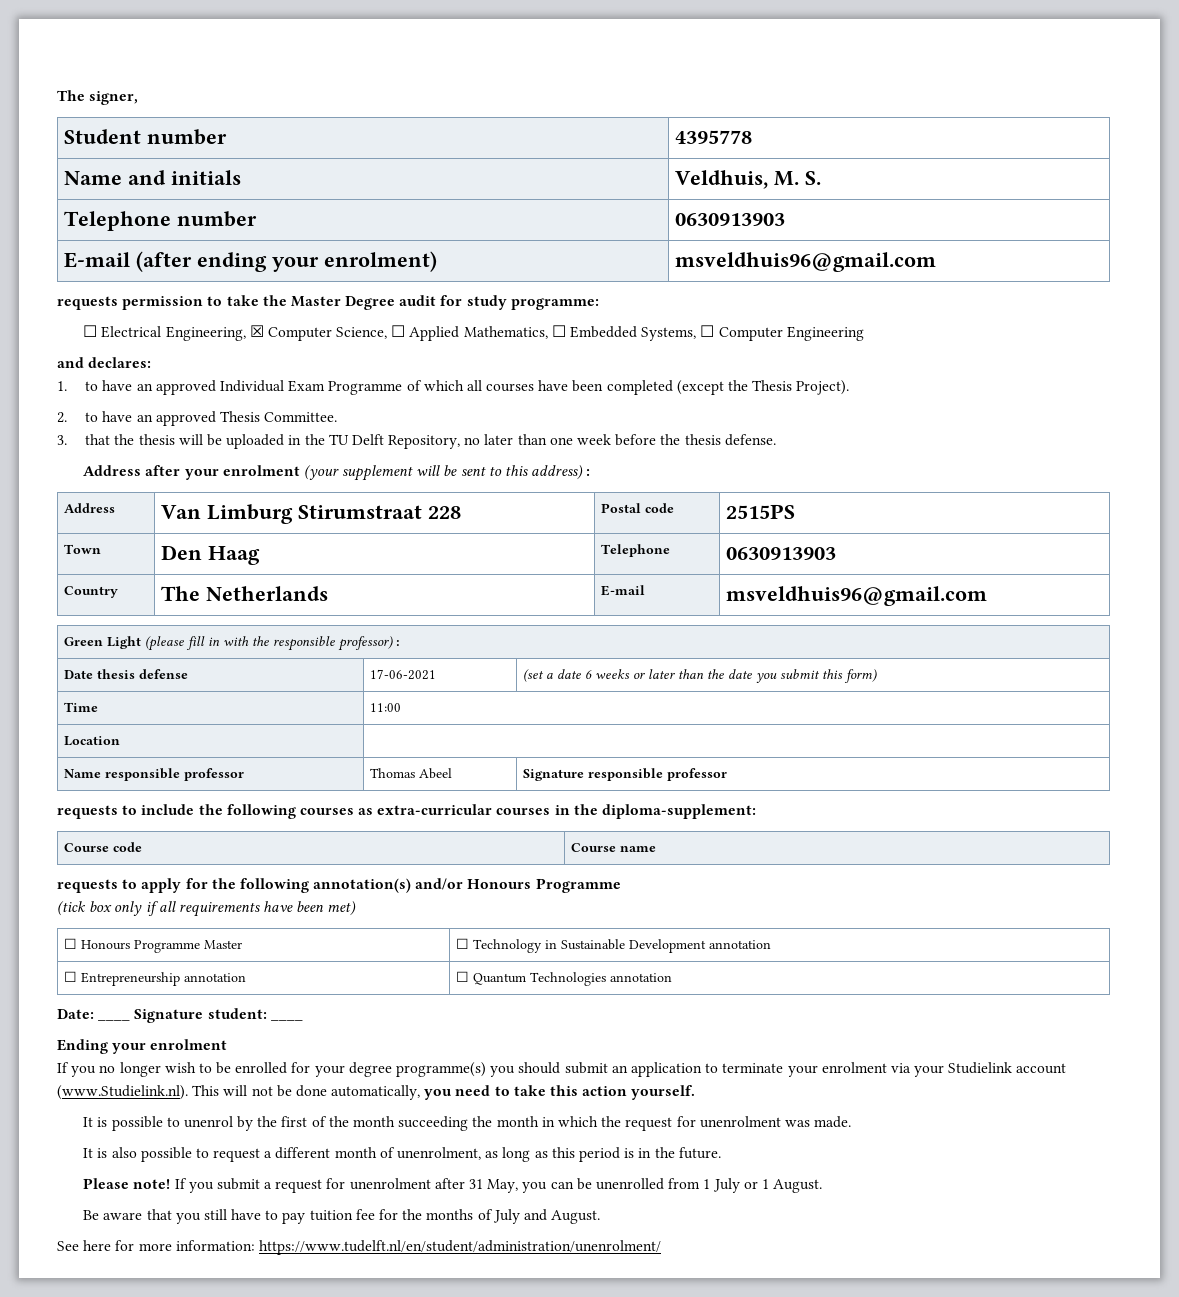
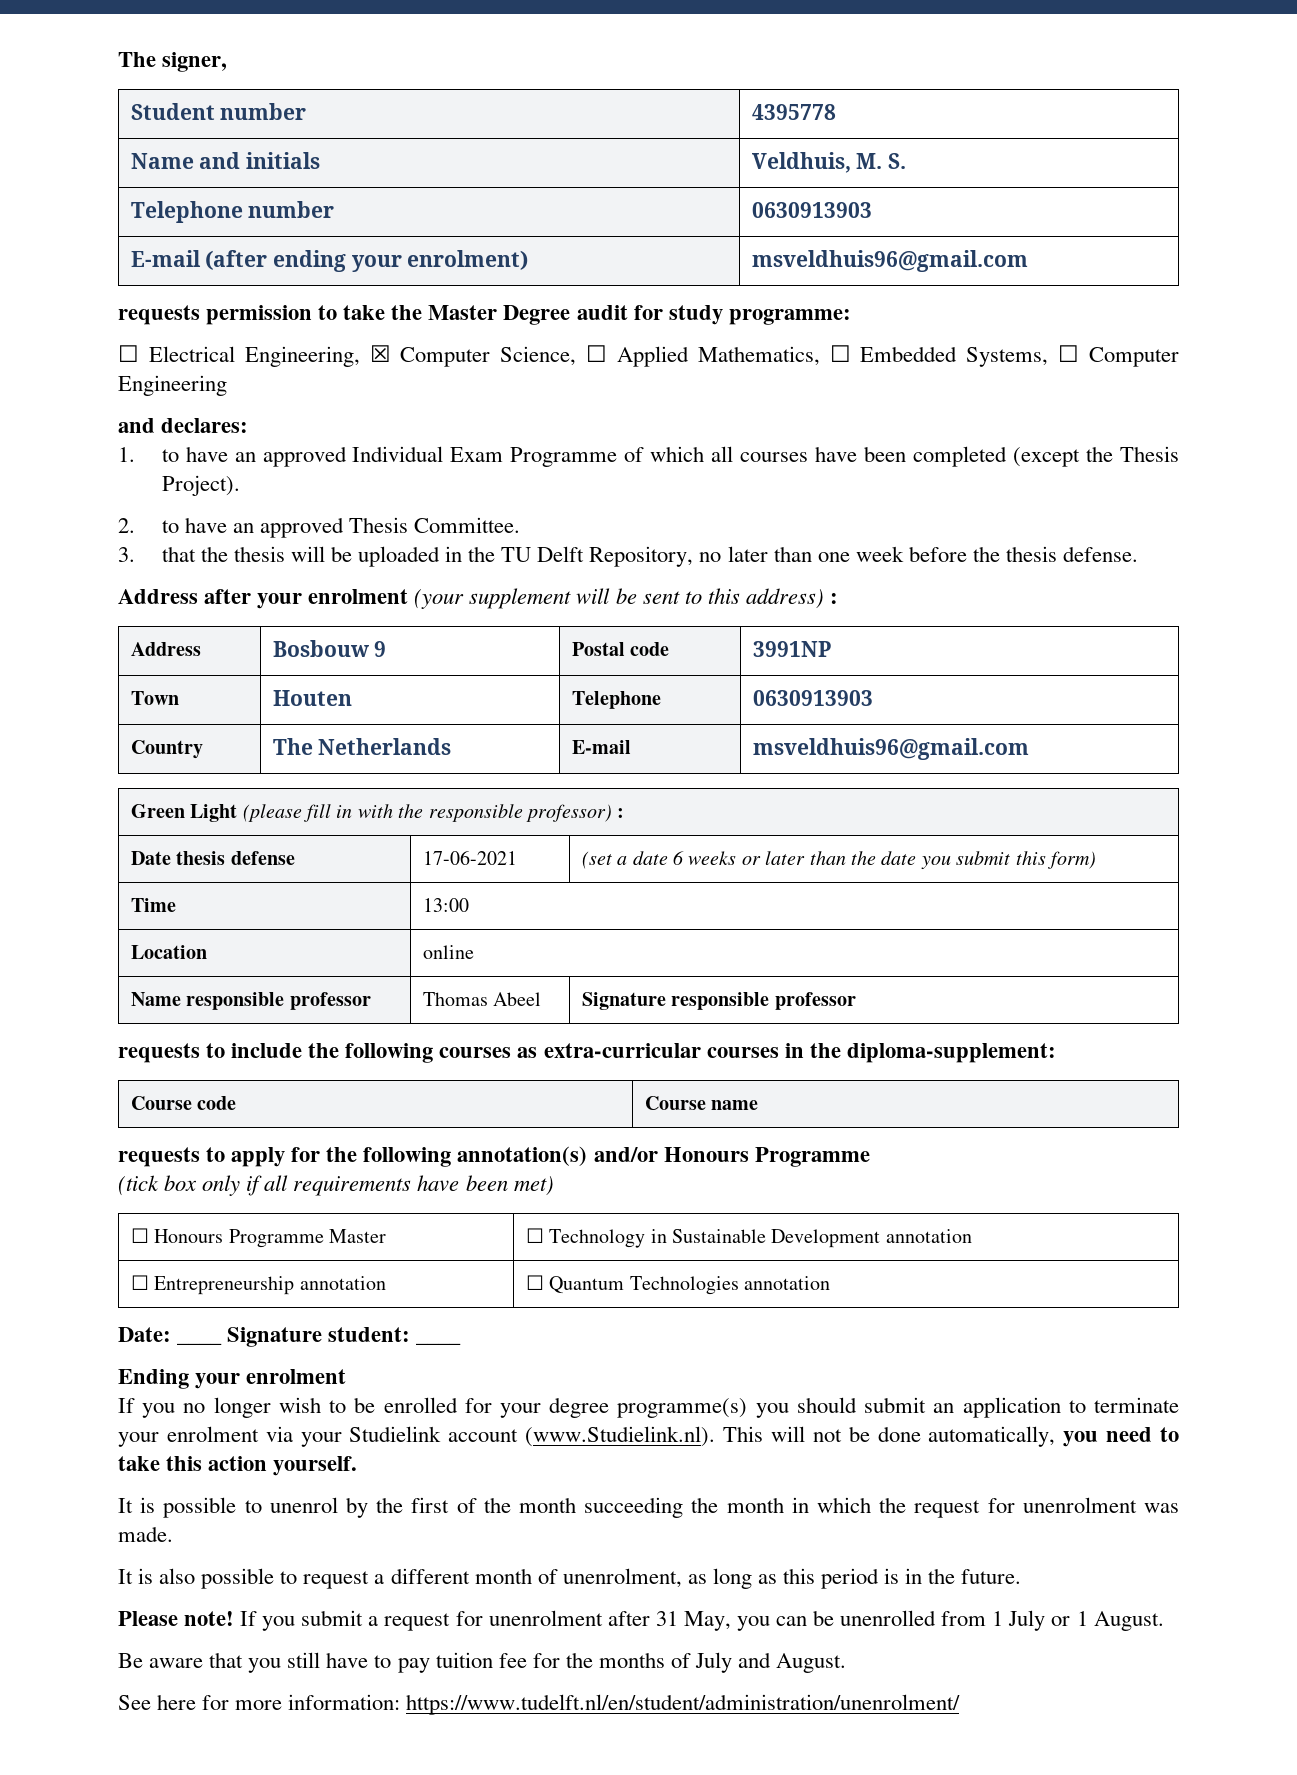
- Address | Van Limburg Stirumstraat 228 | Postal code | 2515PS
+ Address | Bosbouw 9 | Postal code | 3991NP
- Town | Den Haag | Telephone | 0630913903
+ Town | Houten | Telephone | 0630913903
- Time | 11:00
+ Time | 13:00
- Location |
+ Location | online

